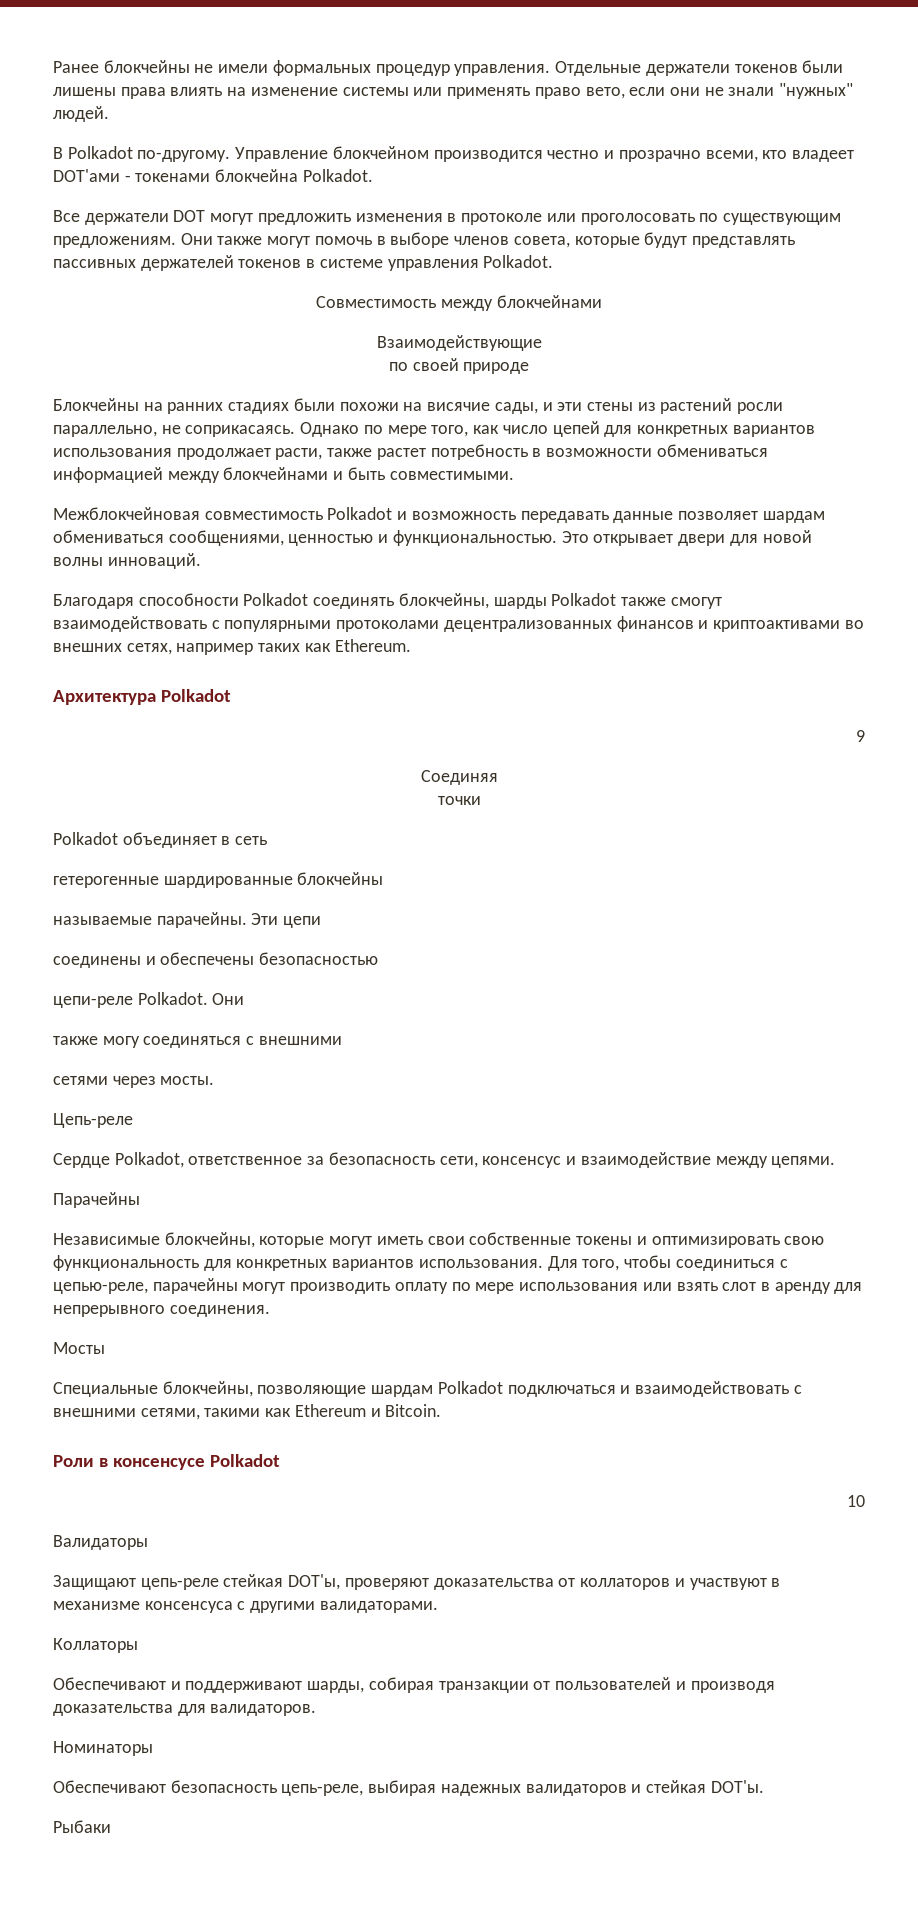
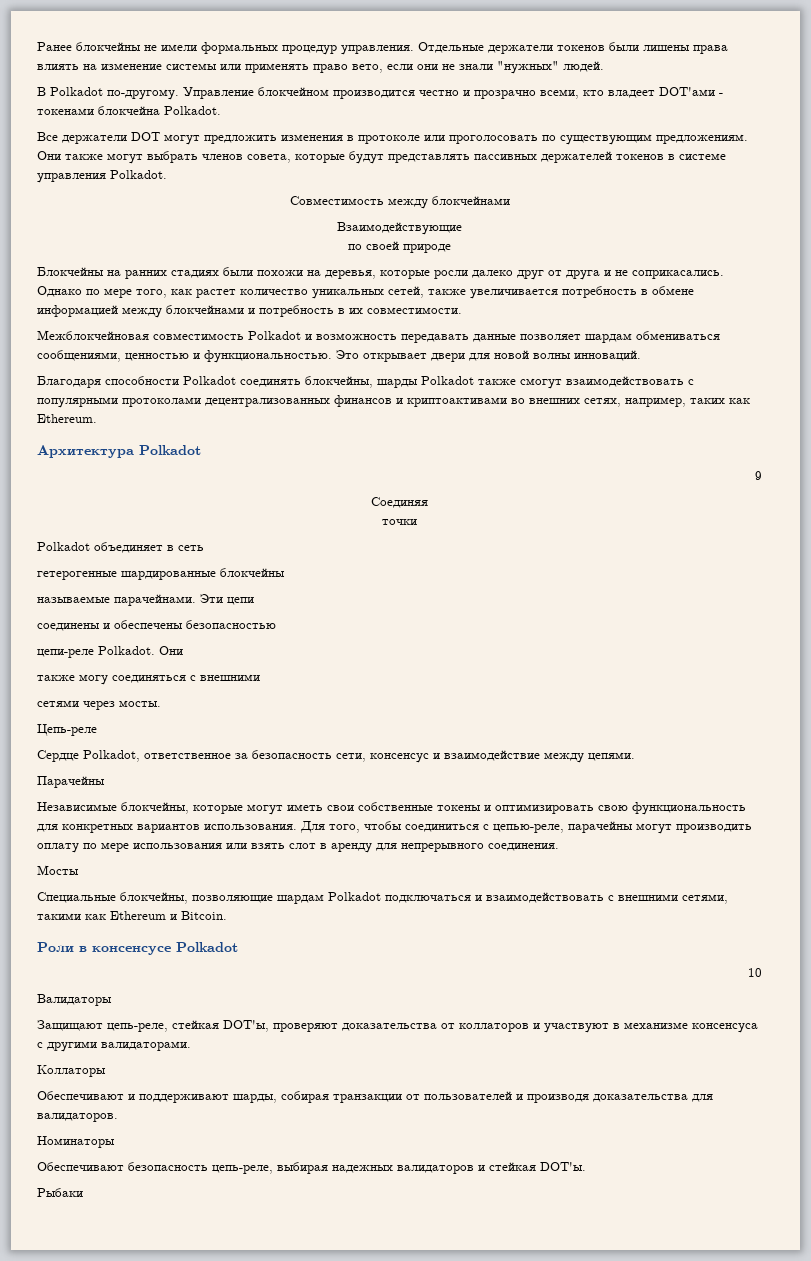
- Они также могут помочь в выборе членов совета, которые будут представлять пассивных держателей токенов в системе управления Polkadot.
+ Они также могут выбрать членов совета, которые будут представлять пассивных держателей токенов в системе управления Polkadot.
- Блокчейны на ранних стадиях были похожи на висячие сады, и эти стены из растений росли параллельно, не соприкасаясь.
+ Блокчейны на ранних стадиях были похожи на деревья, которые росли далеко друг от друга и не соприкасались.
- Однако по мере того, как число цепей для конкретных вариантов использования продолжает расти, также растет потребность в возможности обмениваться информацией между блокчейнами и быть совместимыми.
+ Однако по мере того, как растет количество уникальных сетей, также увеличивается потребность в обмене информацией между блокчейнами и потребность в их совместимости.
- Благодаря способности Polkadot соединять блокчейны, шарды Polkadot также смогут взаимодействовать с популярными протоколами децентрализованных финансов и криптоактивами во внешних сетях, например таких как Ethereum.
+ Благодаря способности Polkadot соединять блокчейны, шарды Polkadot также смогут взаимодействовать с популярными протоколами децентрализованных финансов и криптоактивами во внешних сетях, например, таких как Ethereum.
- называемые парачейны.
+ называемые парачейнами.
- Защищают цепь-реле стейкая DOT'ы, проверяют доказательства от коллаторов и участвуют в механизме консенсуса с другими валидаторами.
+ Защищают цепь-реле, стейкая DOT'ы, проверяют доказательства от коллаторов и участвуют в механизме консенсуса с другими валидаторами.

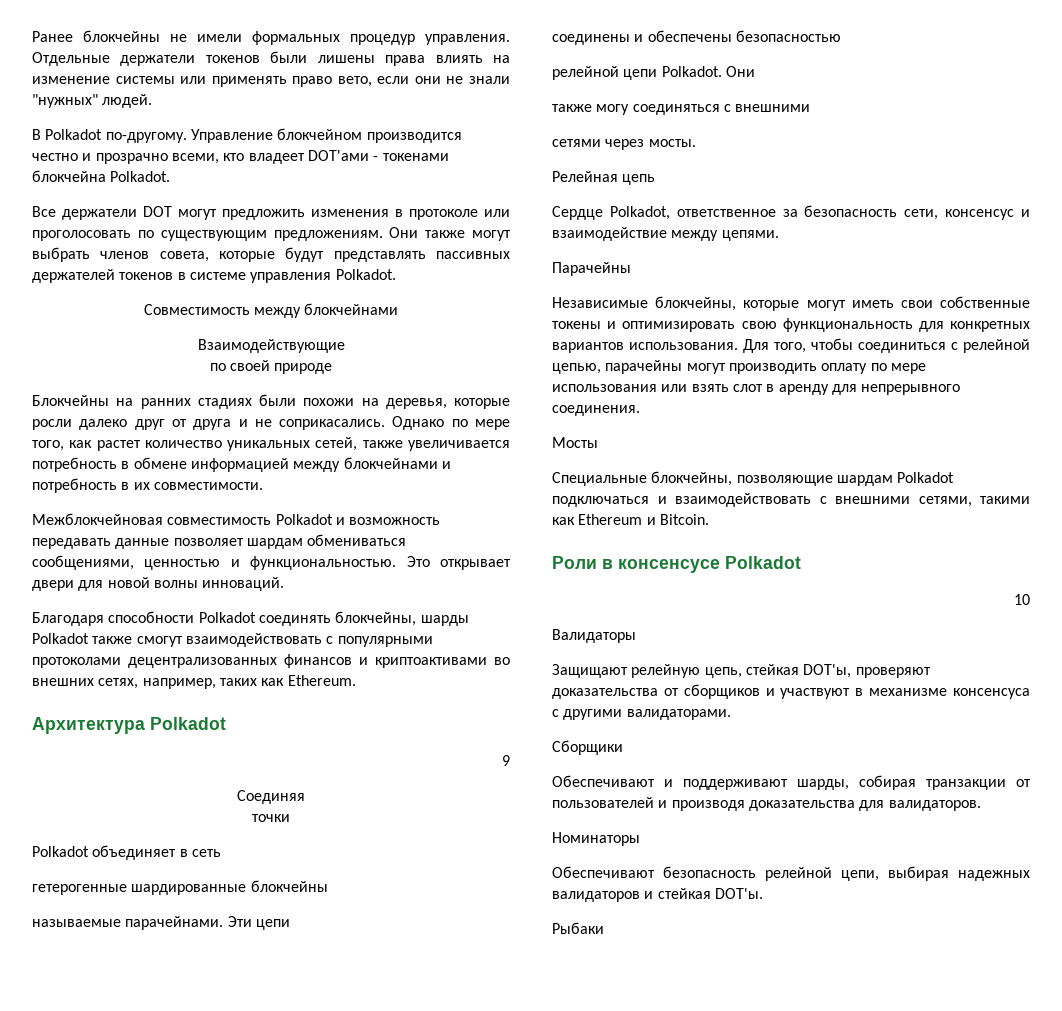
- цепи-реле Polkadot.
+ релейной цепи Polkadot.
- Цепь-реле
+ Релейная цепь
- Для того, чтобы соединиться с цепью-реле, парачейны могут производить оплату по мере использования или взять слот в аренду для непрерывного соединения.
+ Для того, чтобы соединиться с релейной цепью, парачейны могут производить оплату по мере использования или взять слот в аренду для непрерывного соединения.
- Защищают цепь-реле, стейкая DOT'ы, проверяют доказательства от коллаторов и участвуют в механизме консенсуса с другими валидаторами.
+ Защищают релейную цепь, стейкая DOT'ы, проверяют доказательства от сборщиков и участвуют в механизме консенсуса с другими валидаторами.
- Коллаторы
+ Сборщики
- Обеспечивают безопасность цепь-реле, выбирая надежных валидаторов и стейкая DOT'ы.
+ Обеспечивают безопасность релейной цепи, выбирая надежных валидаторов и стейкая DOT'ы.

